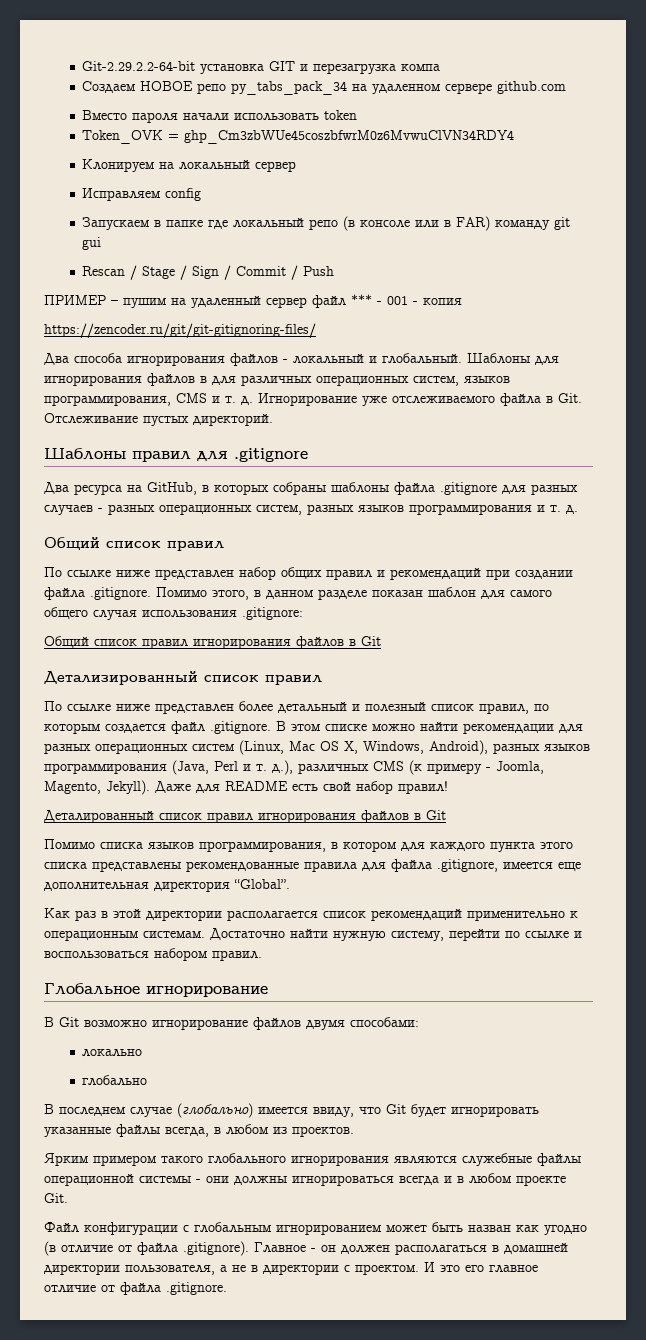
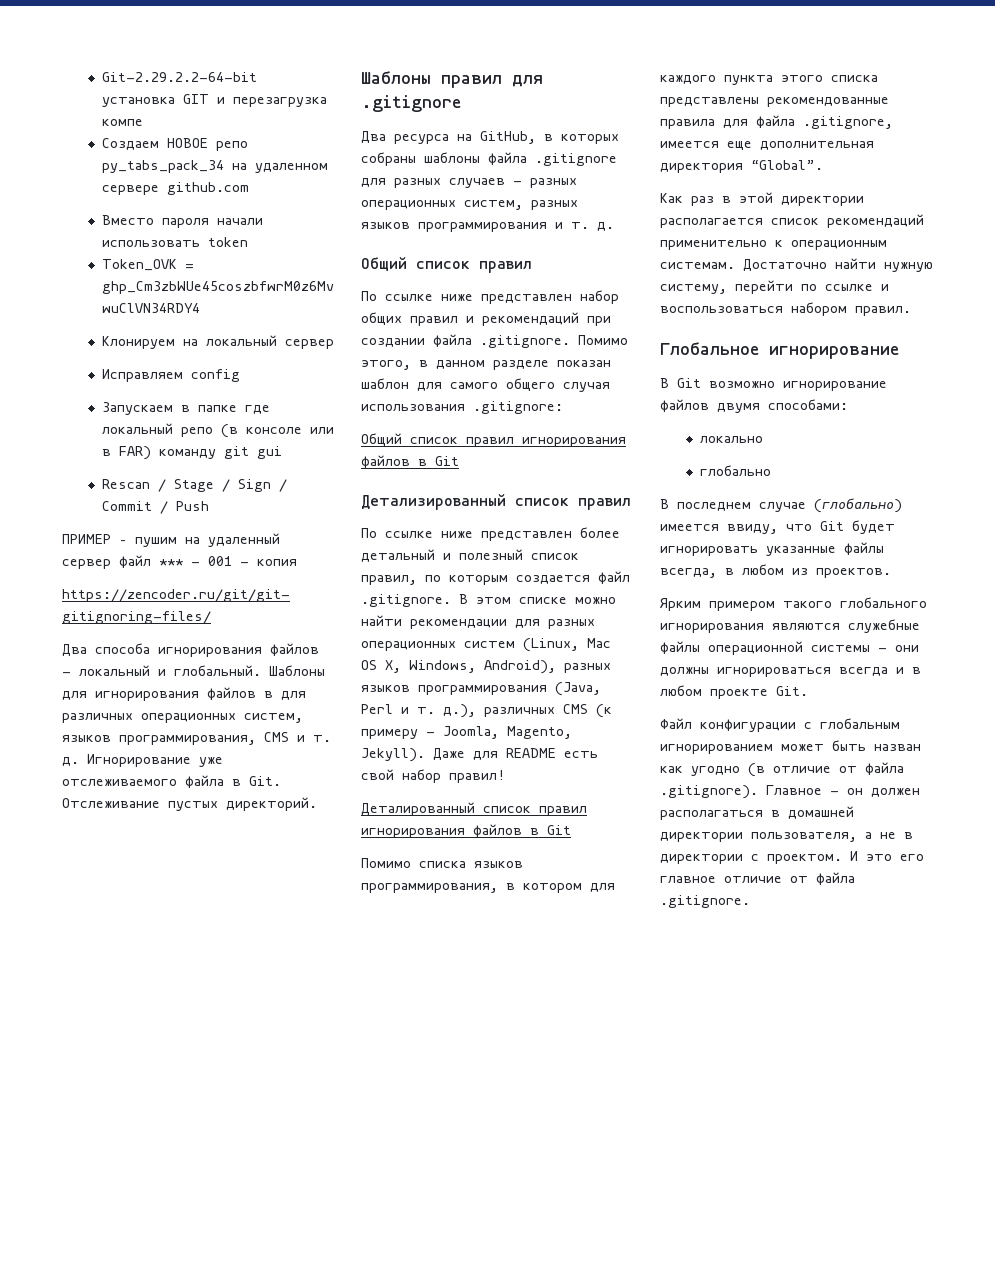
- Git-2.29.2.2-64-bit установка GIT и перезагрузка компа
+ Git-2.29.2.2-64-bit установка GIT и перезагрузка компe

